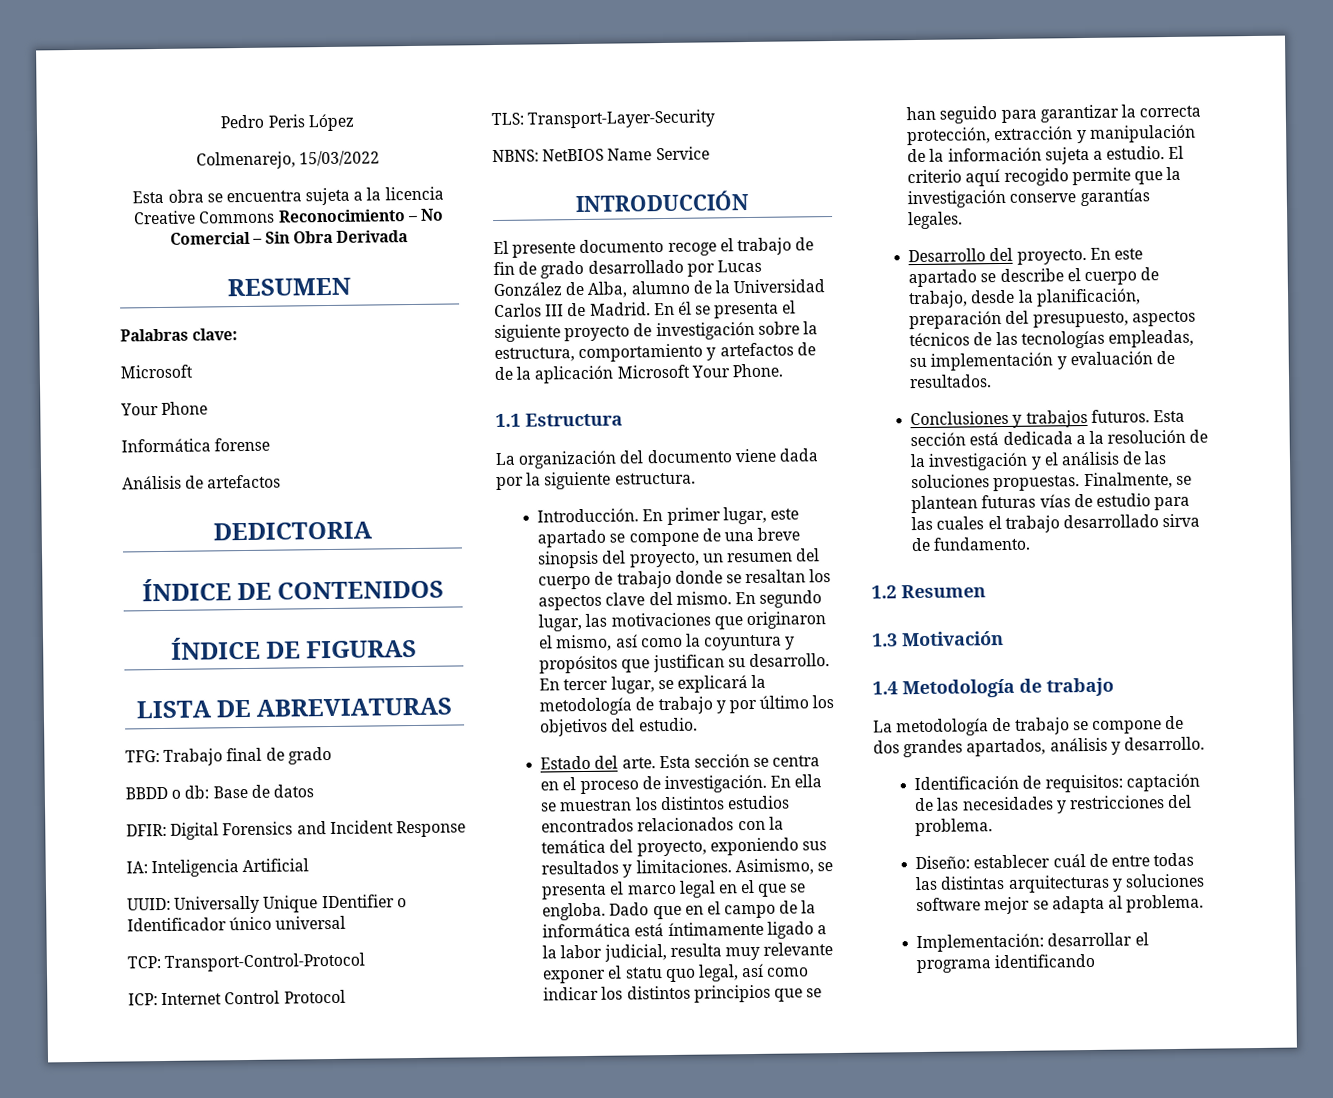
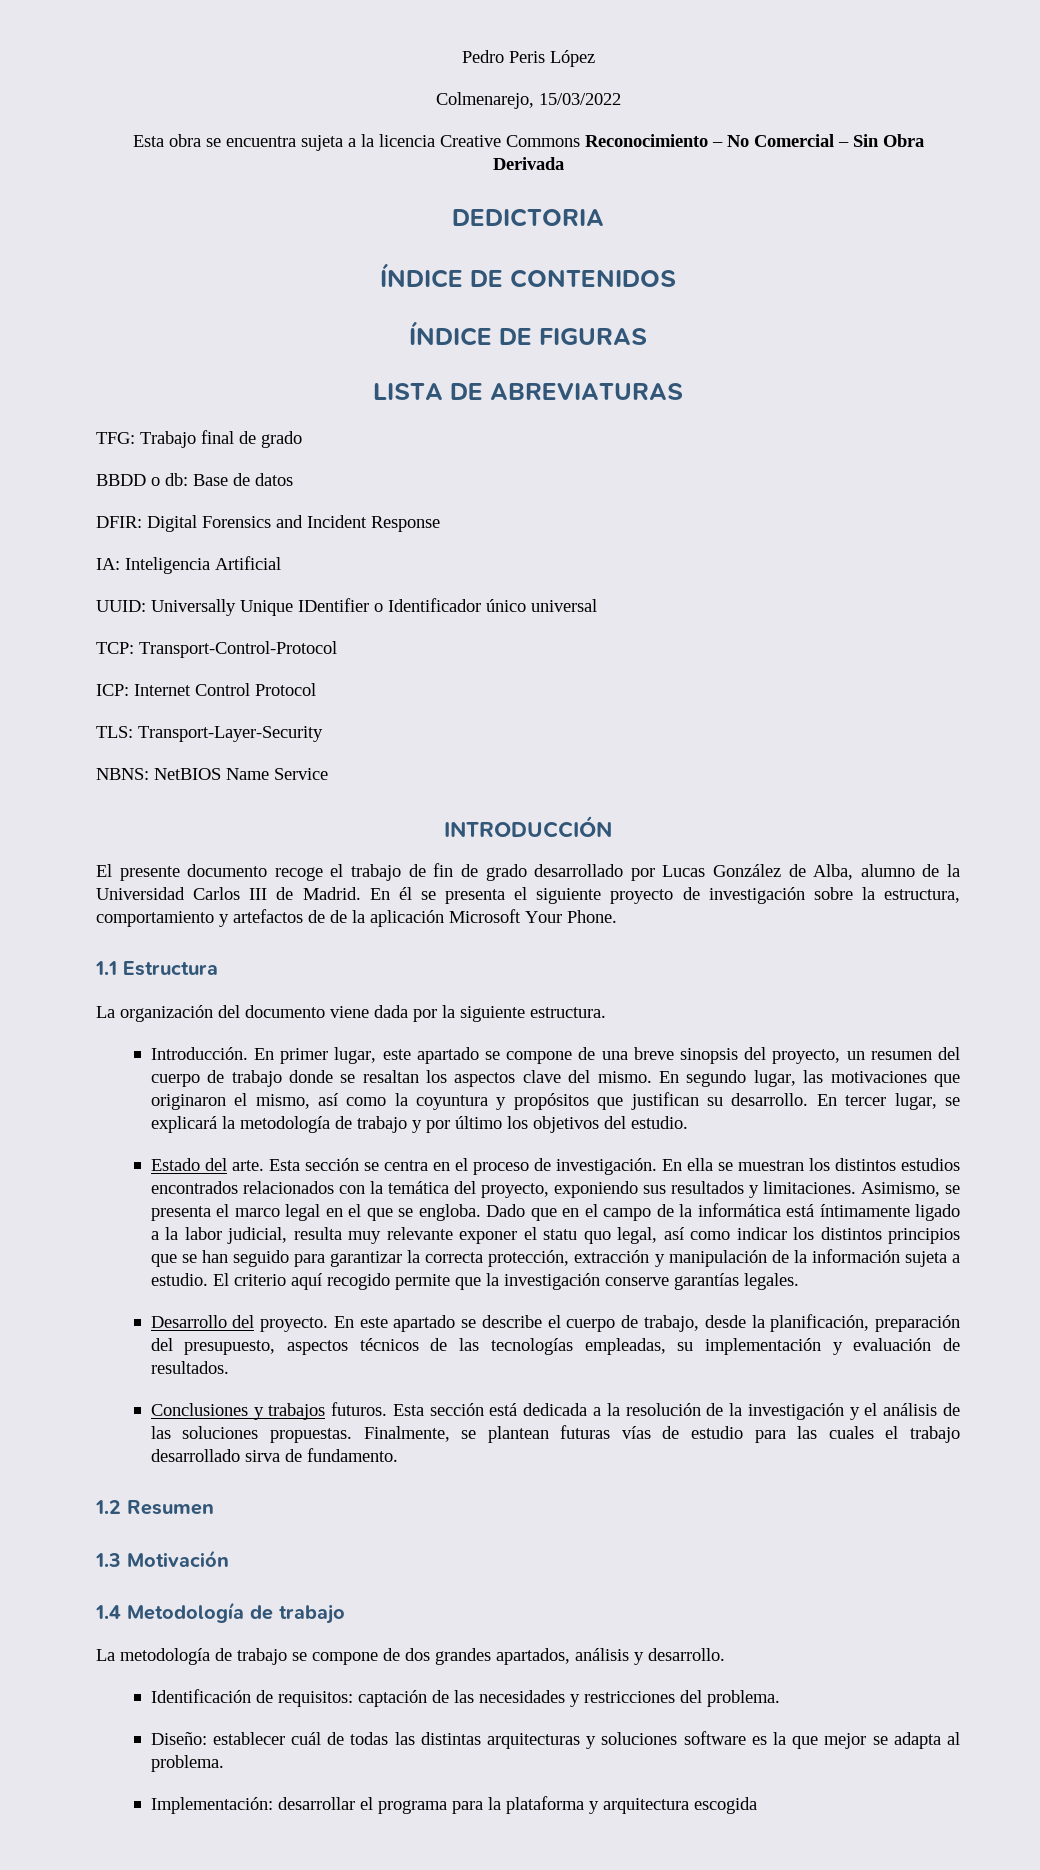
- RESUMEN
- Palabras clave:
- Microsoft
- Your Phone
- Informática forense
- Análisis de artefactos
- Diseño: establecer cuál de entre todas las distintas arquitecturas y soluciones software mejor se adapta al problema.
+ Diseño: establecer cuál de todas las distintas arquitecturas y soluciones software es la que mejor se adapta al problema.
- Implementación: desarrollar el programa identificando
+ Implementación: desarrollar el programa para la plataforma y arquitectura escogida

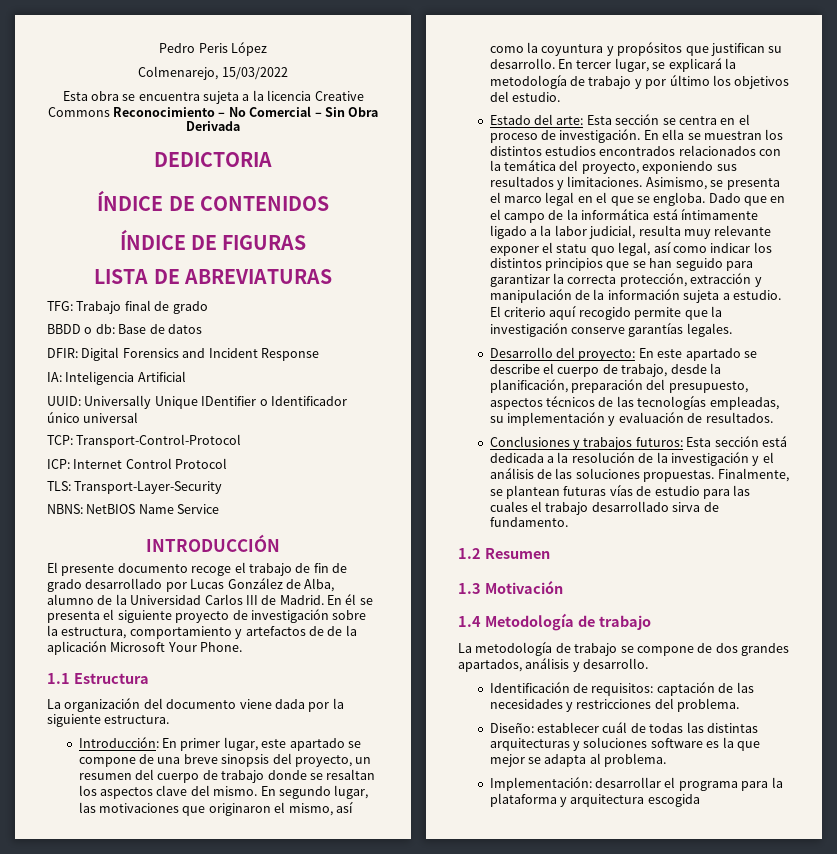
- Introducción. En primer lugar, este apartado se compone de una breve sinopsis del proyecto, un resumen del cuerpo de trabajo donde se resaltan los aspectos clave del mismo.
+ Introducción: En primer lugar, este apartado se compone de una breve sinopsis del proyecto, un resumen del cuerpo de trabajo donde se resaltan los aspectos clave del mismo.
- Estado del arte. Esta sección se centra en el proceso de investigación.
+ Estado del arte: Esta sección se centra en el proceso de investigación.
- Desarrollo del proyecto. En este apartado se describe el cuerpo de trabajo, desde la planificación, preparación del presupuesto, aspectos técnicos de las tecnologías empleadas, su implementación y evaluación de resultados.
+ Desarrollo del proyecto: En este apartado se describe el cuerpo de trabajo, desde la planificación, preparación del presupuesto, aspectos técnicos de las tecnologías empleadas, su implementación y evaluación de resultados.
- Conclusiones y trabajos futuros. Esta sección está dedicada a la resolución de la investigación y el análisis de las soluciones propuestas.
+ Conclusiones y trabajos futuros: Esta sección está dedicada a la resolución de la investigación y el análisis de las soluciones propuestas.

